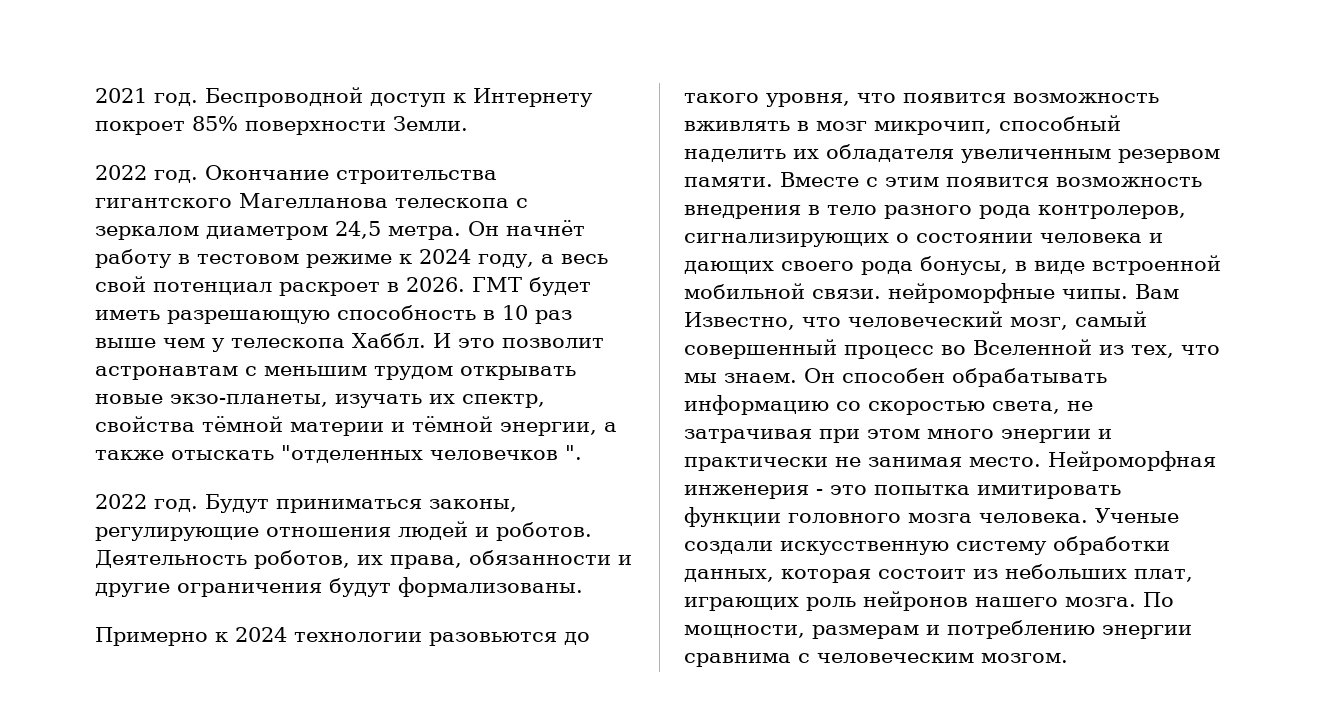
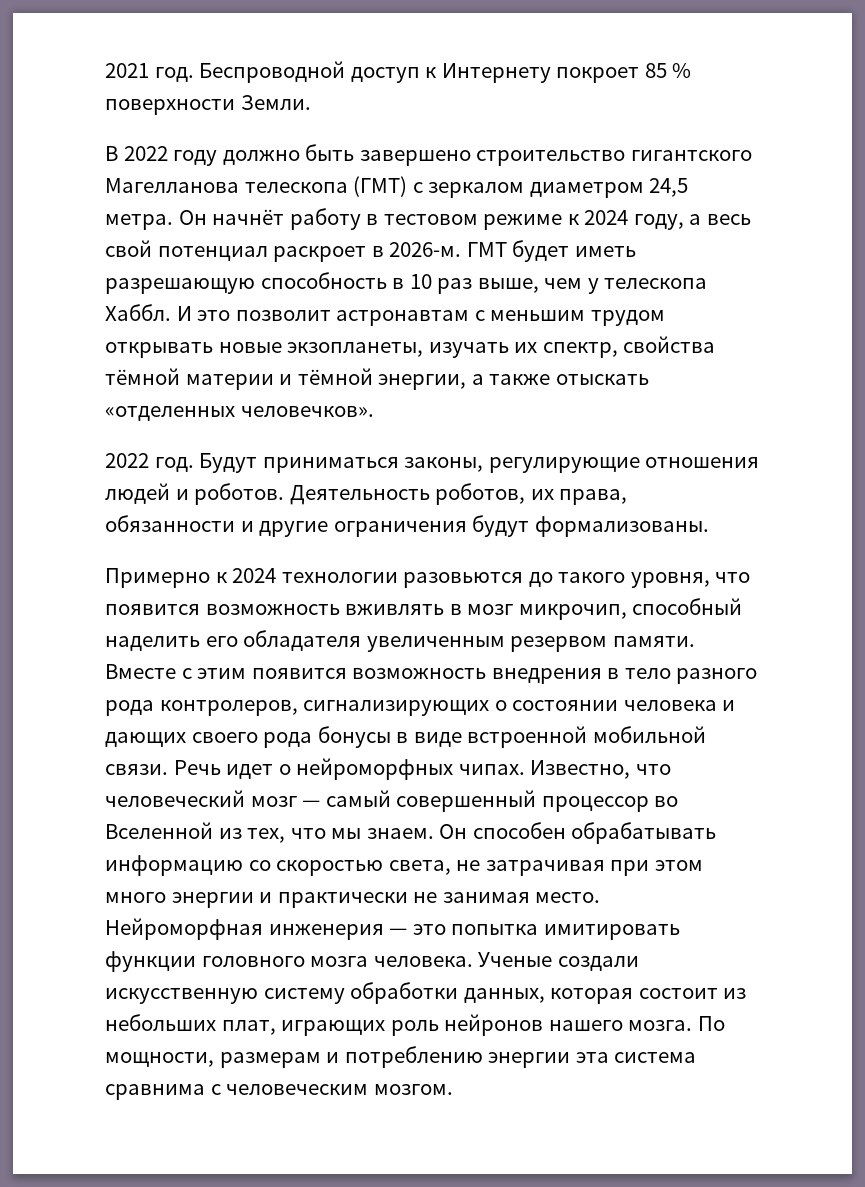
- Беспроводной доступ к Интернету покроет 85% поверхности Земли.
+ Беспроводной доступ к Интернету покроет 85 % поверхности Земли.
- 2022 год. Окончание строительства гигантского Магелланова телескопа с зеркалом диаметром 24,5 метра.
+ В 2022 году должно быть завершено строительство гигантского Магелланова телескопа (ГМТ) с зеркалом диаметром 24,5 метра.
- Он начнёт работу в тестовом режиме к 2024 году, а весь свой потенциал раскроет в 2026.
+ Он начнёт работу в тестовом режиме к 2024 году, а весь свой потенциал раскроет в 2026-м.
- ГМТ будет иметь разрешающую способность в 10 раз выше чем у телескопа Хаббл.
+ ГМТ будет иметь разрешающую способность в 10 раз выше, чем у телескопа Хаббл.
- И это позволит астронавтам с меньшим трудом открывать новые экзо-планеты, изучать их спектр, свойства тёмной материи и тёмной энергии, а также отыскать "отделенных человечков ".
+ И это позволит астронавтам с меньшим трудом открывать новые экзопланеты, изучать их спектр, свойства тёмной материи и тёмной энергии, а также отыскать «отделенных человечков».
- Примерно к 2024 технологии разовьются до такого уровня, что появится возможность вживлять в мозг микрочип, способный наделить их обладателя увеличенным резервом памяти.
+ Примерно к 2024 технологии разовьются до такого уровня, что появится возможность вживлять в мозг микрочип, способный наделить его обладателя увеличенным резервом памяти.
- Вместе с этим появится возможность внедрения в тело разного рода контролеров, сигнализирующих о состоянии человека и дающих своего рода бонусы, в виде встроенной мобильной связи. нейроморфные чипы. Вам Известно, что человеческий мозг, самый совершенный процесс во Вселенной из тех, что мы знаем.
+ Вместе с этим появится возможность внедрения в тело разного рода контролеров, сигнализирующих о состоянии человека и дающих своего рода бонусы в виде встроенной мобильной связи. Речь идет о нейроморфных чипах. Известно, что человеческий мозг — самый совершенный процессор во Вселенной из тех, что мы знаем.
- Нейроморфная инженерия - это попытка имитировать функции головного мозга человека.
+ Нейроморфная инженерия — это попытка имитировать функции головного мозга человека.
- По мощности, размерам и потреблению энергии сравнима с человеческим мозгом.
+ По мощности, размерам и потреблению энергии эта система сравнима с человеческим мозгом.

